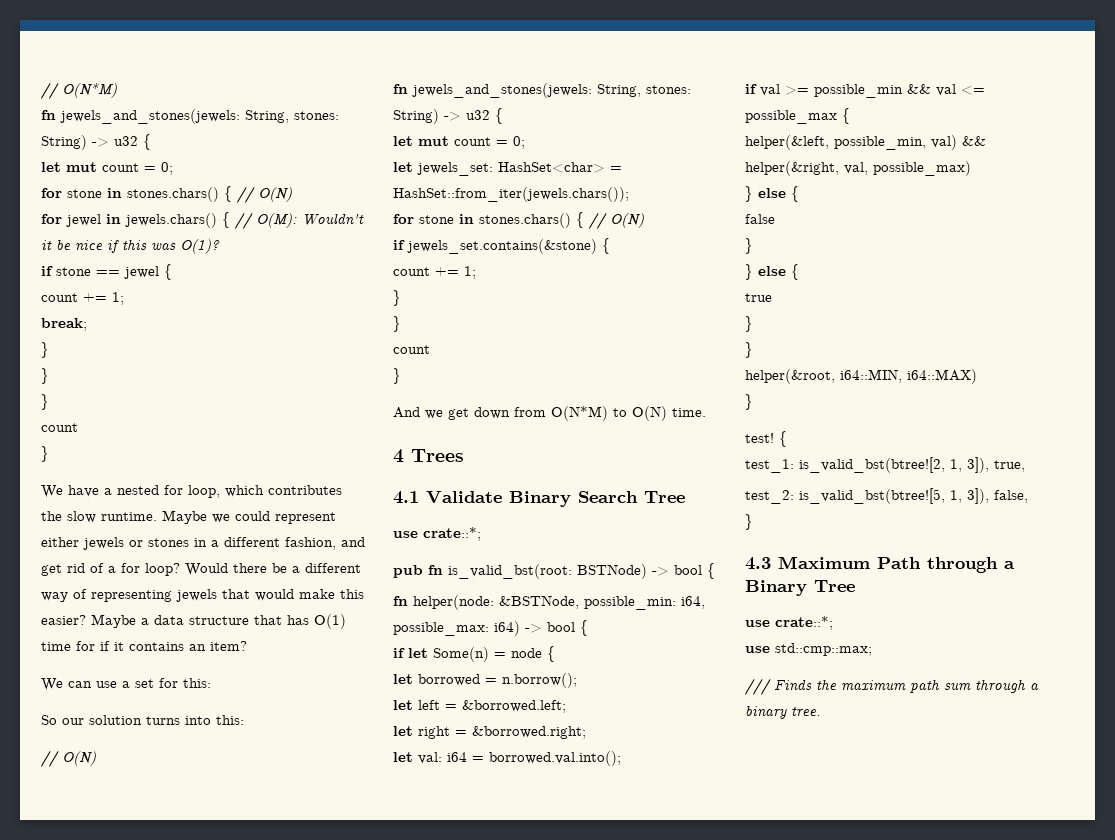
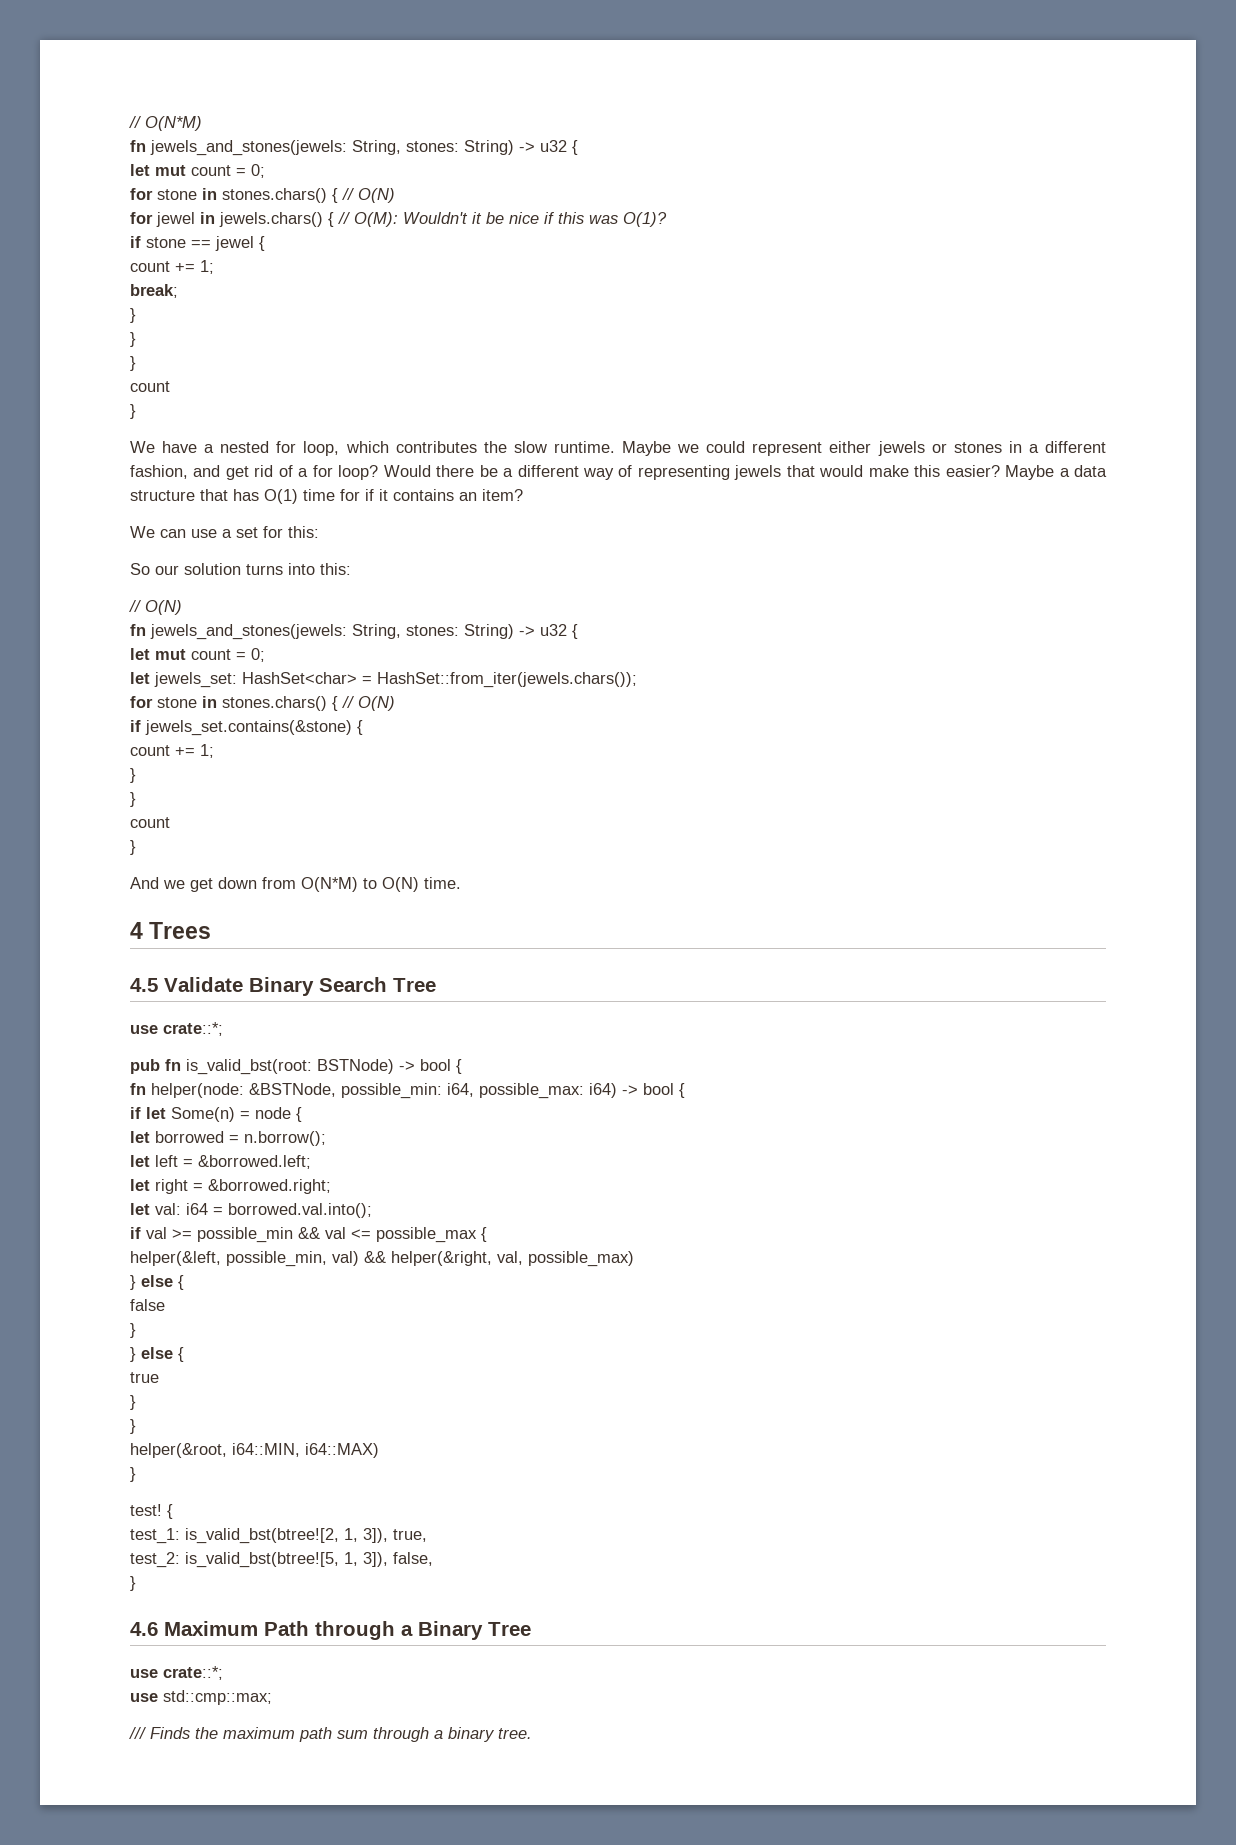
- 4.1 Validate Binary Search Tree
+ 4.5 Validate Binary Search Tree
- 4.3 Maximum Path through a Binary Tree
+ 4.6 Maximum Path through a Binary Tree

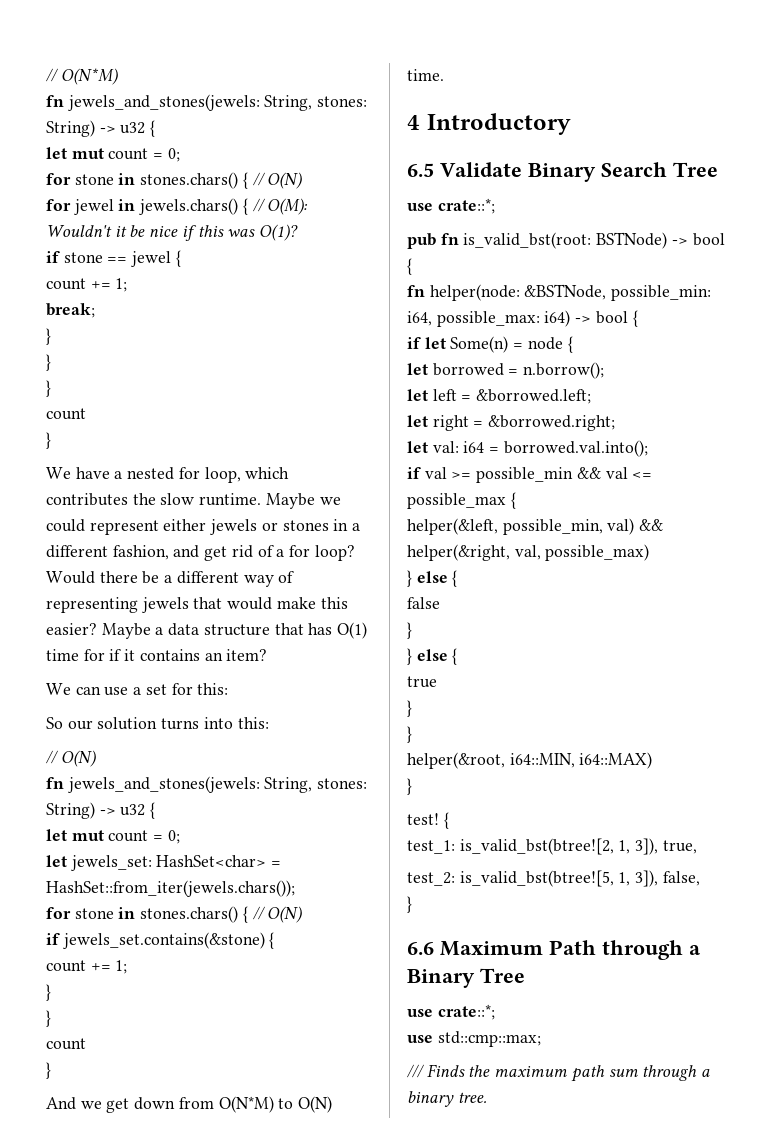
- 4 Trees
- 4.5 Validate Binary Search Tree
+ 4 Introductory
+ 6.5 Validate Binary Search Tree
- 4.6 Maximum Path through a Binary Tree
+ 6.6 Maximum Path through a Binary Tree

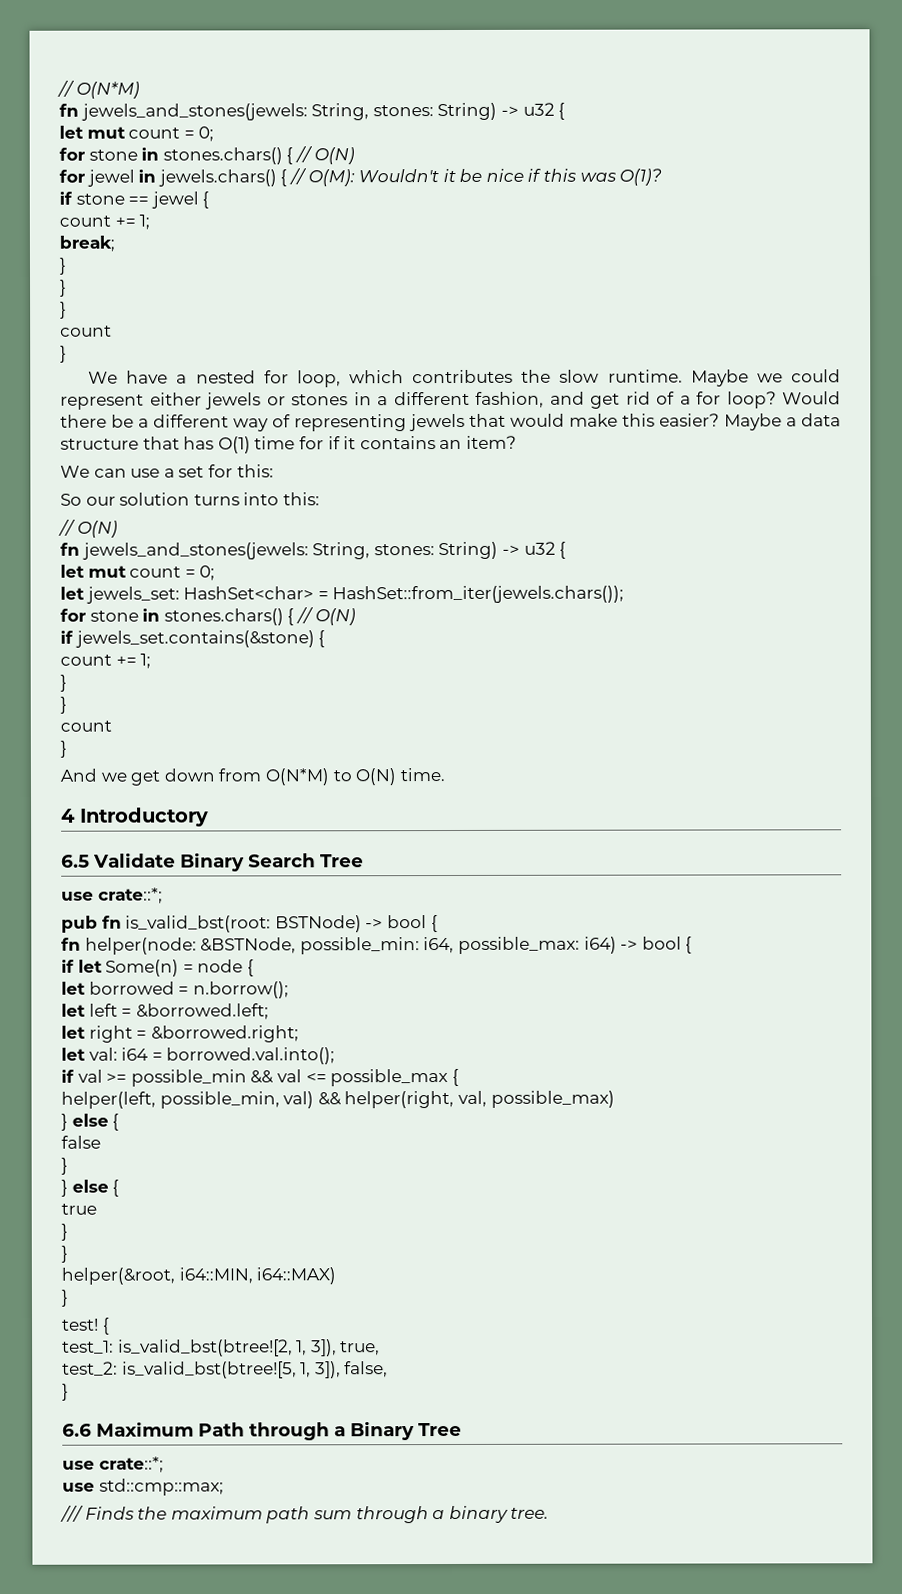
- helper(&left, possible_min, val) && helper(&right, val, possible_max)
+ helper(left, possible_min, val) && helper(right, val, possible_max)

